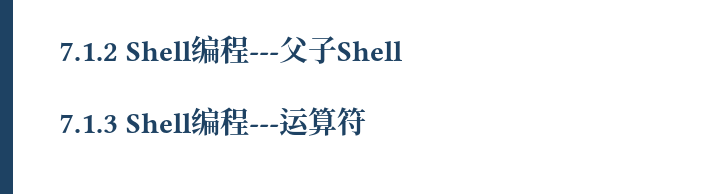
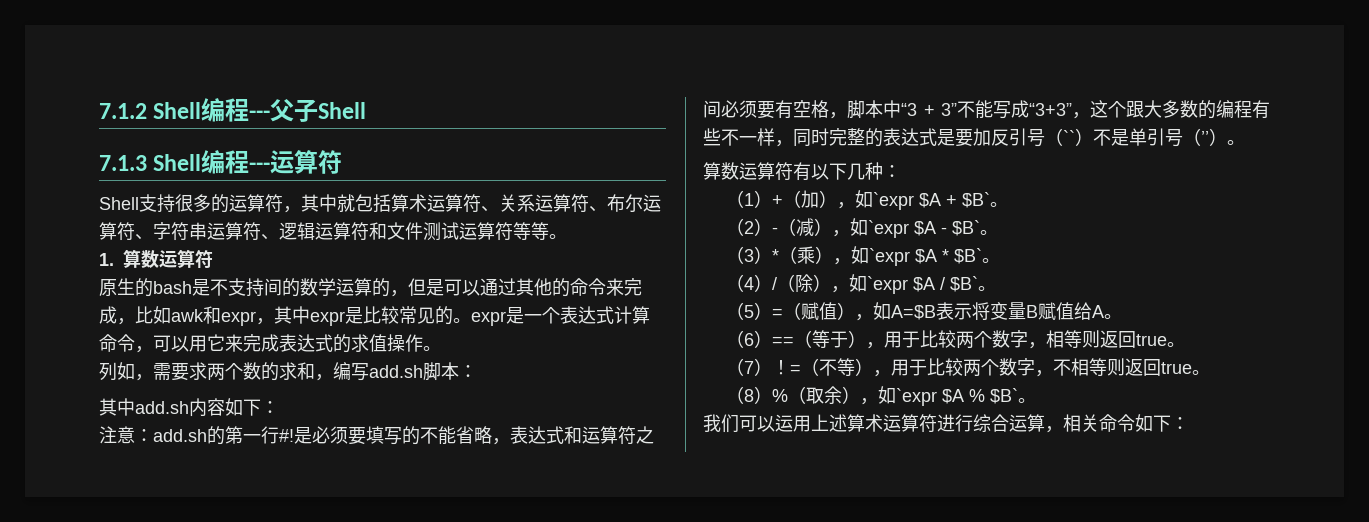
+ Shell支持很多的运算符，其中就包括算术运算符、关系运算符、布尔运算符、字符串运算符、逻辑运算符和文件测试运算符等等。
+ 1.算数运算符
+ 原生的bash是不支持间的数学运算的，但是可以通过其他的命令来完成，比如awk和expr，其中expr是比较常见的。expr是一个表达式计算命令，可以用它来完成表达式的求值操作。
+ 列如，需要求两个数的求和，编写add.sh脚本：
+ 其中add.sh内容如下：
+ 注意：add.sh的第一行#!是必须要填写的不能省略，表达式和运算符之间必须要有空格，脚本中“3 + 3”不能写成“3+3”，这个跟大多数的编程有些不一样，同时完整的表达式是要加反引号（``）不是单引号（’’）。
+ 算数运算符有以下几种：
+ （1）+（加），如`expr $A + $B`。
+ （2）-（减），如`expr $A - $B`。
+ （3）*（乘），如`expr $A * $B`。
+ （4）/（除），如`expr $A / $B`。
+ （5）=（赋值），如A=$B表示将变量B赋值给A。
+ （6）==（等于），用于比较两个数字，相等则返回true。
+ （7）！=（不等），用于比较两个数字，不相等则返回true。
+ （8）%（取余），如`expr $A % $B`。
+ 我们可以运用上述算术运算符进行综合运算，相关命令如下：

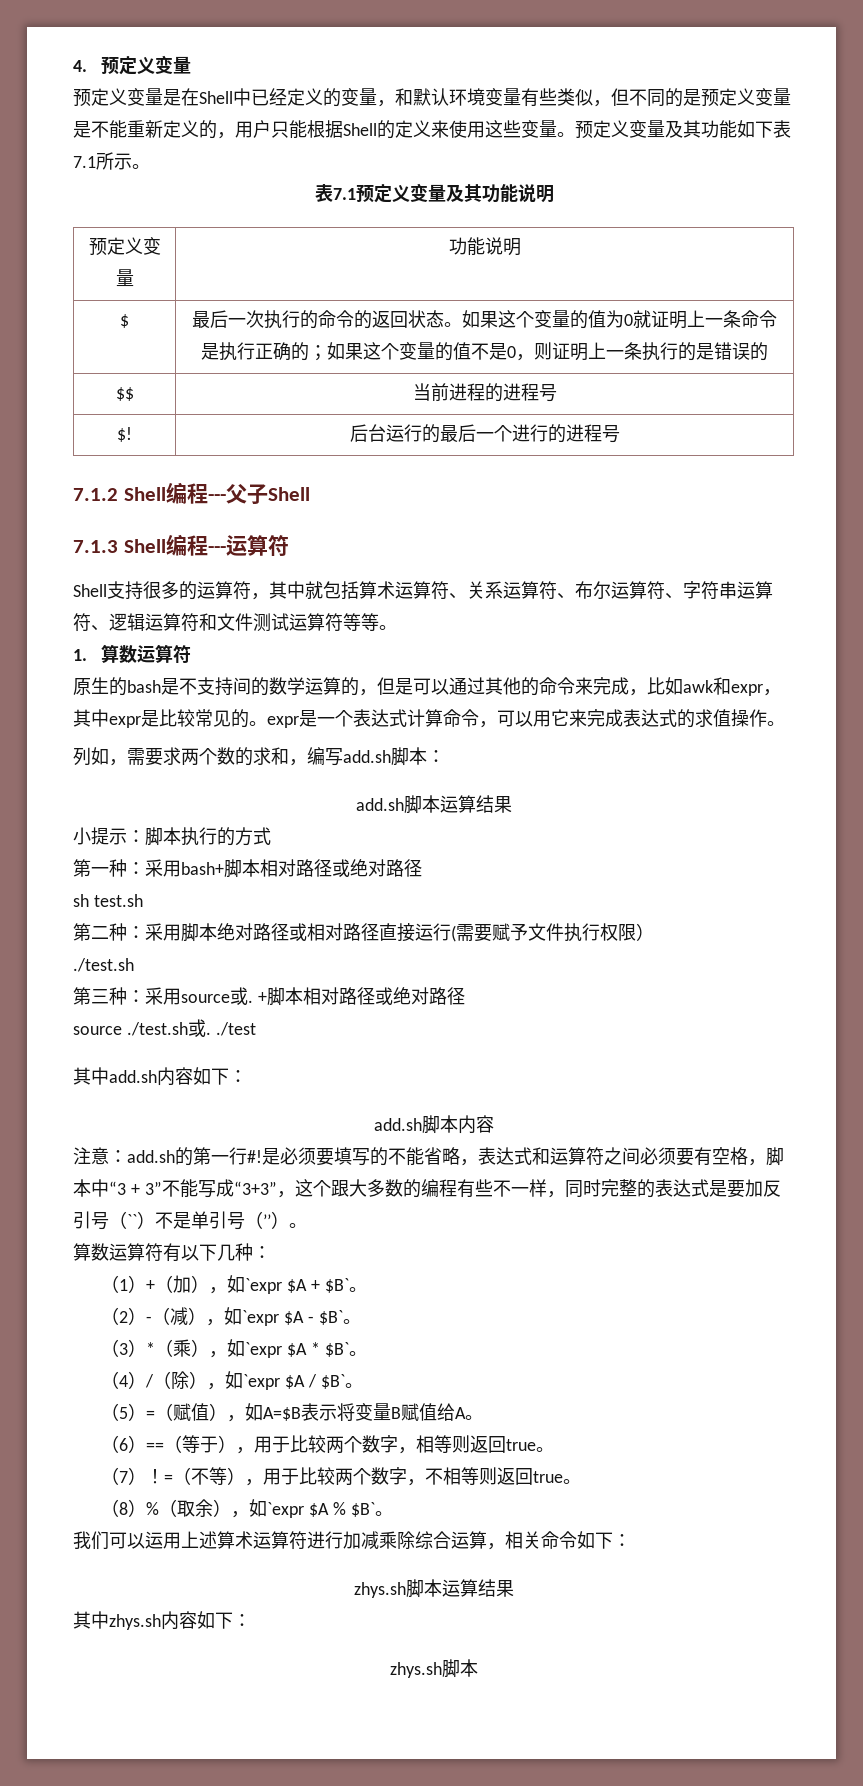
+ 4.预定义变量
+ 预定义变量是在Shell中已经定义的变量，和默认环境变量有些类似，但不同的是预定义变量是不能重新定义的，用户只能根据Shell的定义来使用这些变量。预定义变量及其功能如下表7.1所示。
+ 表7.1预定义变量及其功能说明
+ 预定义变量 | 功能说明
+ $ | 最后一次执行的命令的返回状态。如果这个变量的值为0就证明上一条命令是执行正确的；如果这个变量的值不是0，则证明上一条执行的是错误的
+ $$ | 当前进程的进程号
+ $! | 后台运行的最后一个进行的进程号
+ add.sh脚本运算结果
+ 小提示：脚本执行的方式
+ 第一种：采用bash+脚本相对路径或绝对路径
+ sh test.sh
+ 第二种：采用脚本绝对路径或相对路径直接运行(需要赋予文件执行权限）
+ ./test.sh
+ 第三种：采用source或. +脚本相对路径或绝对路径
+ source ./test.sh或. ./test
+ add.sh脚本内容
- 我们可以运用上述算术运算符进行综合运算，相关命令如下：
+ 我们可以运用上述算术运算符进行加减乘除综合运算，相关命令如下：
+ zhys.sh脚本运算结果
+ 其中zhys.sh内容如下：
+ zhys.sh脚本

